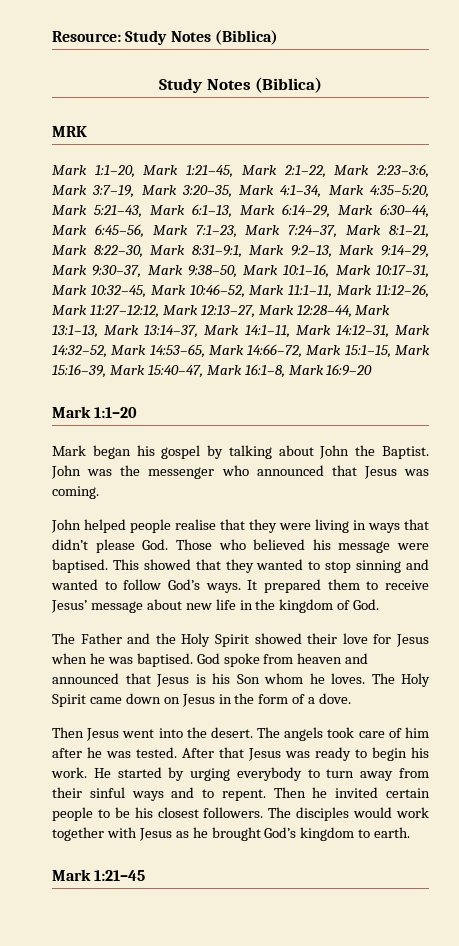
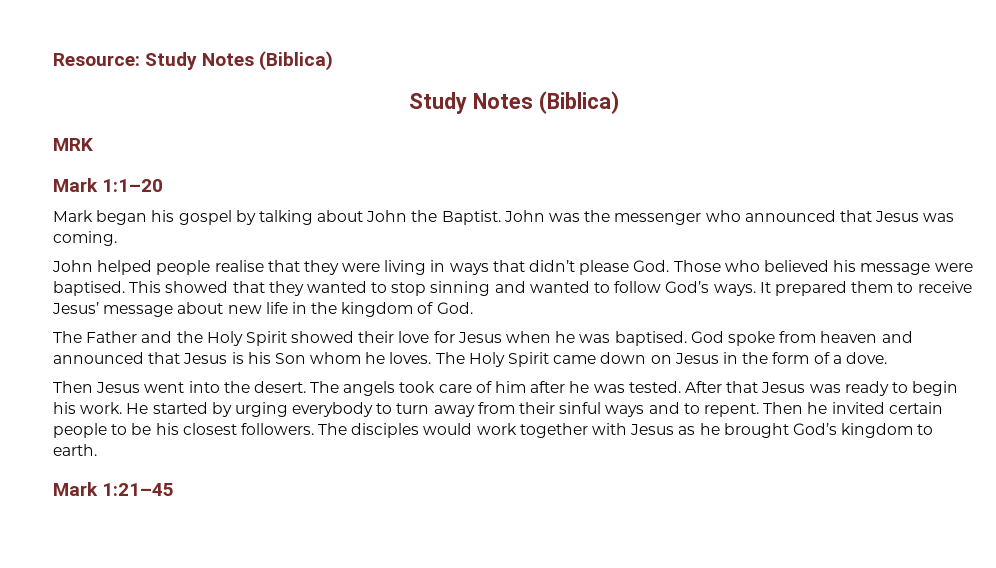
- Mark 1:1–20, Mark 1:21–45, Mark 2:1–22, Mark 2:23–3:6, Mark 3:7–19, Mark 3:20–35, Mark 4:1–34, Mark 4:35–5:20, Mark 5:21–43, Mark 6:1–13, Mark 6:14–29, Mark 6:30–44, Mark 6:45–56, Mark 7:1–23, Mark 7:24–37, Mark 8:1–21, Mark 8:22–30, Mark 8:31–9:1, Mark 9:2–13, Mark 9:14–29, Mark 9:30–37, Mark 9:38–50, Mark 10:1–16, Mark 10:17–31, Mark 10:32–45, Mark 10:46–52, Mark 11:1–11, Mark 11:12–26, Mark 11:27–12:12, Mark 12:13–27, Mark 12:28–44, Mark 13:1–13, Mark 13:14–37, Mark 14:1–11, Mark 14:12–31, Mark 14:32–52, Mark 14:53–65, Mark 14:66–72, Mark 15:1–15, Mark 15:16–39, Mark 15:40–47, Mark 16:1–8, Mark 16:9–20

